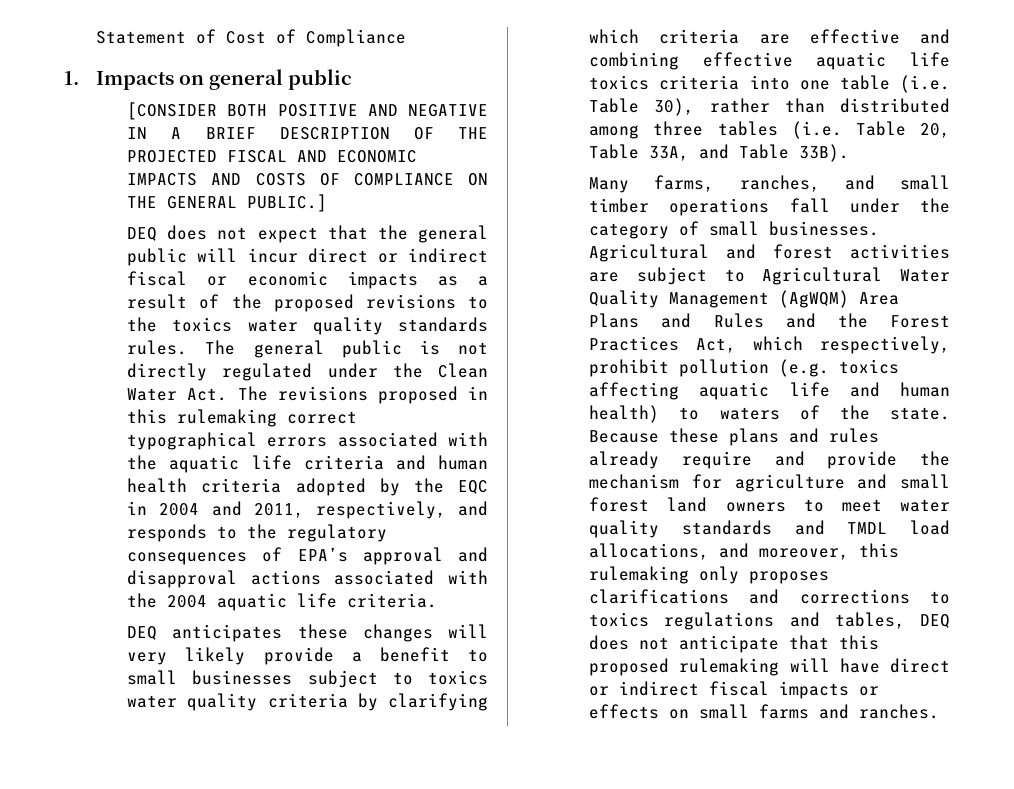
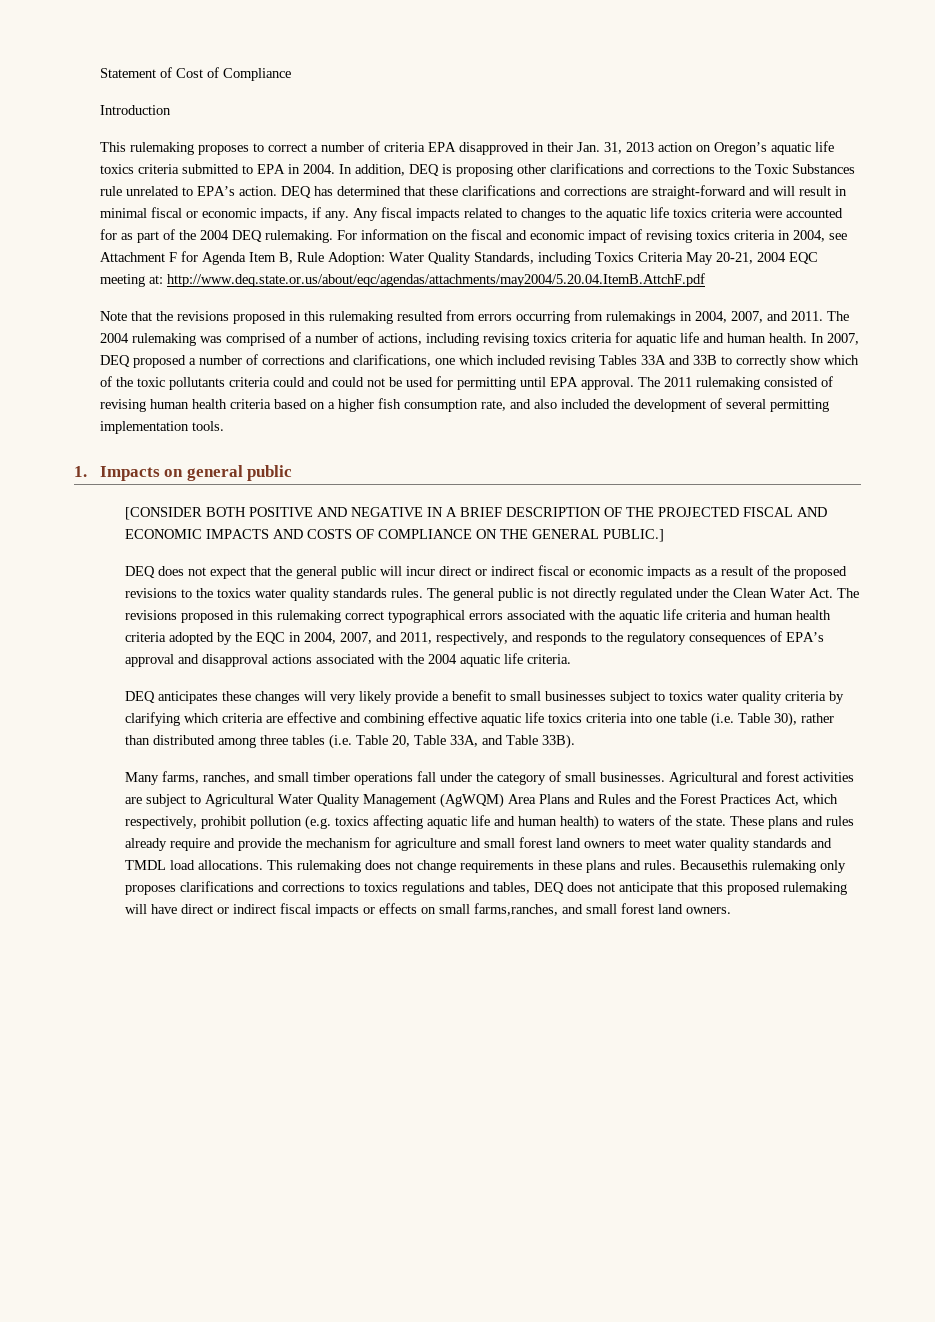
+ Introduction
+ This rulemaking proposes to correct a number of criteria EPA disapproved in their Jan. 31, 2013 action on Oregon’s aquatic life toxics criteria submitted to EPA in 2004. In addition, DEQ is proposing other clarifications and corrections to the Toxic Substances rule unrelated to EPA’s action. DEQ has determined that these clarifications and corrections are straight-forward and will result in minimal fiscal or economic impacts, if any. Any fiscal impacts related to changes to the aquatic life toxics criteria were accounted for as part of the 2004 DEQ rulemaking. For information on the fiscal and economic impact of revising toxics criteria in 2004, see Attachment F for Agenda Item B, Rule Adoption: Water Quality Standards, including Toxics Criteria May 20-21, 2004 EQC meeting at: http://www.deq.state.or.us/about/eqc/agendas/attachments/may2004/5.20.04.ItemB.AttchF.pdf
+ Note that the revisions proposed in this rulemaking resulted from errors occurring from rulemakings in 2004, 2007, and 2011. The 2004 rulemaking was comprised of a number of actions, including revising toxics criteria for aquatic life and human health. In 2007, DEQ proposed a number of corrections and clarifications, one which included revising Tables 33A and 33B to correctly show which of the toxic pollutants criteria could and could not be used for permitting until EPA approval. The 2011 rulemaking consisted of revising human health criteria based on a higher fish consumption rate, and also included the development of several permitting implementation tools.
- The general public is not directly regulated under the Clean Water Act. The revisions proposed in this rulemaking correct typographical errors associated with the aquatic life criteria and human health criteria adopted by the EQC in 2004 and 2011, respectively, and responds to the regulatory consequences of EPA’s approval and disapproval actions associated with the 2004 aquatic life criteria.
+ The general public is not directly regulated under the Clean Water Act. The revisions proposed in this rulemaking correct typographical errors associated with the aquatic life criteria and human health criteria adopted by the EQC in 2004, 2007, and 2011, respectively, and responds to the regulatory consequences of EPA’s approval and disapproval actions associated with the 2004 aquatic life criteria.
- Because these plans and rules already require and provide the mechanism for agriculture and small forest land owners to meet water quality standards and TMDL load allocations, and moreover, this rulemaking only proposes clarifications and corrections to toxics regulations and tables, DEQ does not anticipate that this proposed rulemaking will have direct or indirect fiscal impacts or effects on small farms and ranches.
+ These plans and rules already require and provide the mechanism for agriculture and small forest land owners to meet water quality standards and TMDL load allocations. This rulemaking does not change requirements in these plans and rules. Becausethis rulemaking only proposes clarifications and corrections to toxics regulations and tables, DEQ does not anticipate that this proposed rulemaking will have direct or indirect fiscal impacts or effects on small farms,ranches, and small forest land owners.

